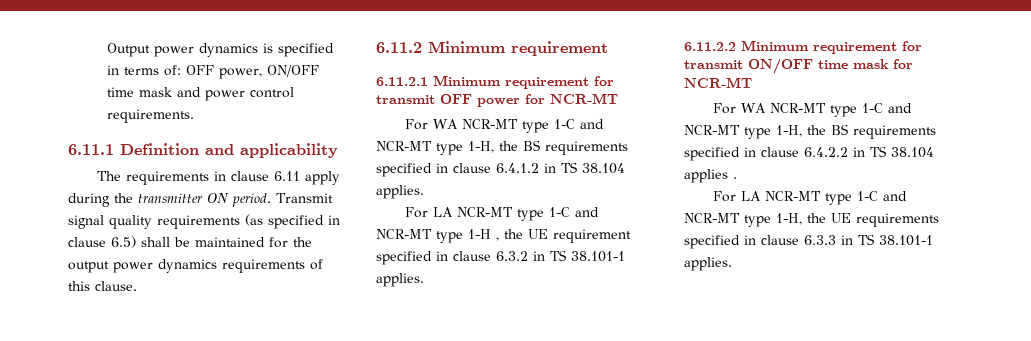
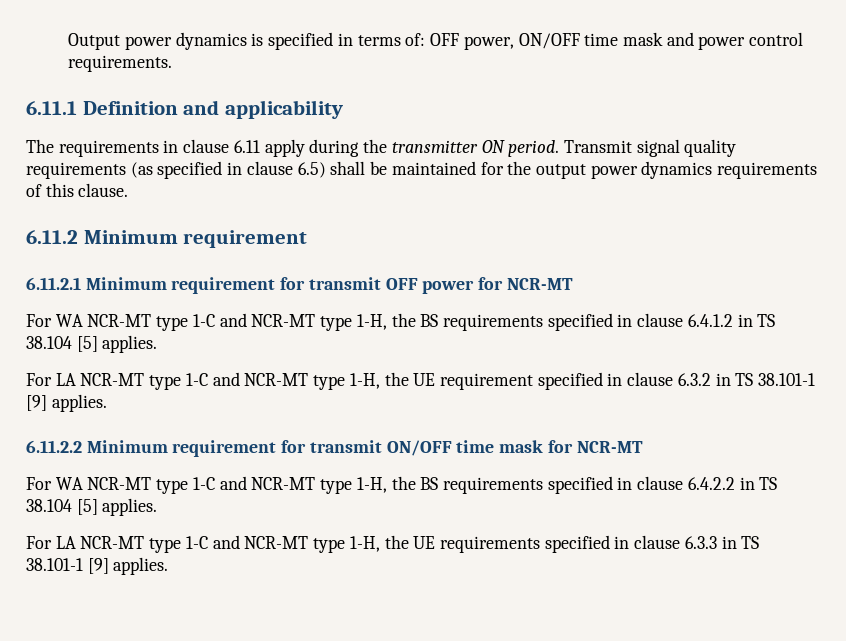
- For WA NCR-MT type 1-C and NCR-MT type 1-H, the BS requirements specified in clause 6.4.1.2 in TS 38.104 applies.
- For LA NCR-MT type 1-C and NCR-MT type 1-H , the UE requirement specified in clause 6.3.2 in TS 38.101-1 applies.
+ For WA NCR-MT type 1-C and NCR-MT type 1-H, the BS requirements specified in clause 6.4.1.2 in TS 38.104 [5] applies.
+ For LA NCR-MT type 1-C and NCR-MT type 1-H, the UE requirement specified in clause 6.3.2 in TS 38.101-1 [9] applies.
- For WA NCR-MT type 1-C and NCR-MT type 1-H, the BS requirements specified in clause 6.4.2.2 in TS 38.104 applies .
+ For WA NCR-MT type 1-C and NCR-MT type 1-H, the BS requirements specified in clause 6.4.2.2 in TS 38.104 [5] applies.
- For LA NCR-MT type 1-C and NCR-MT type 1-H, the UE requirements specified in clause 6.3.3 in TS 38.101-1 applies.
+ For LA NCR-MT type 1-C and NCR-MT type 1-H, the UE requirements specified in clause 6.3.3 in TS 38.101-1 [9] applies.

